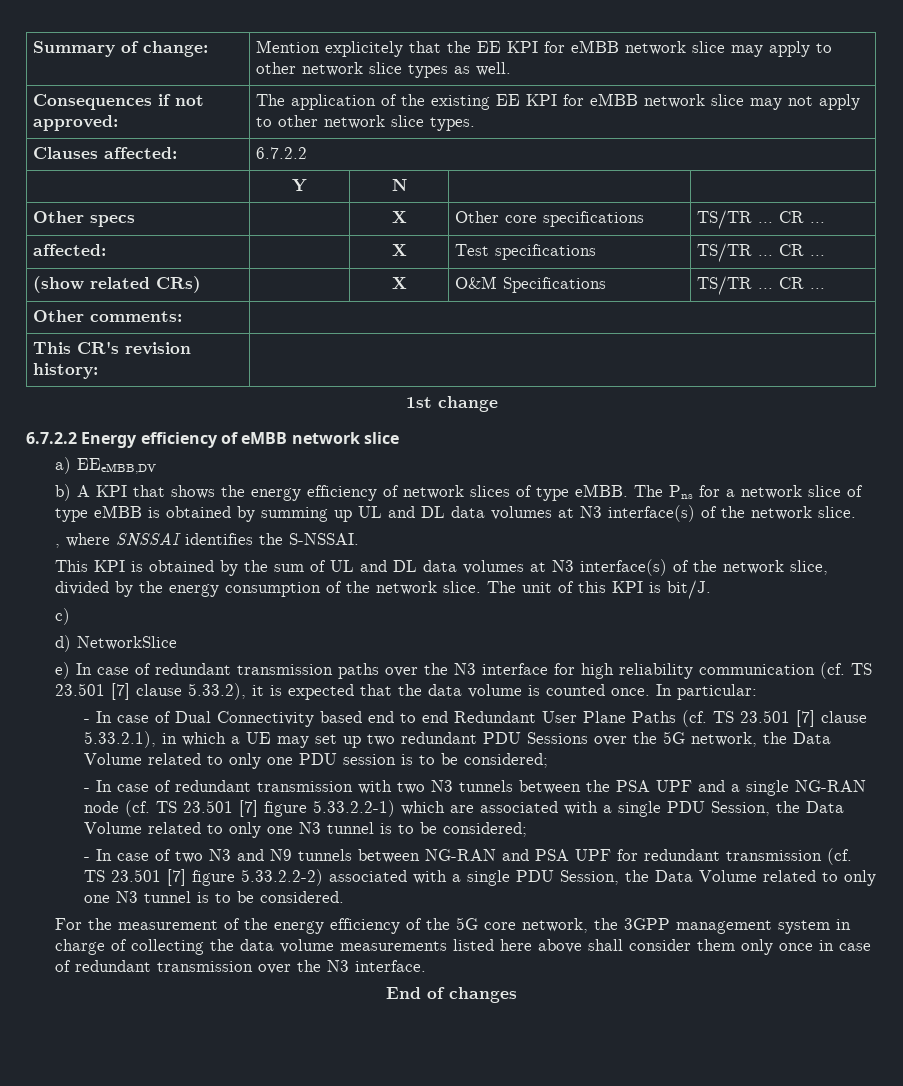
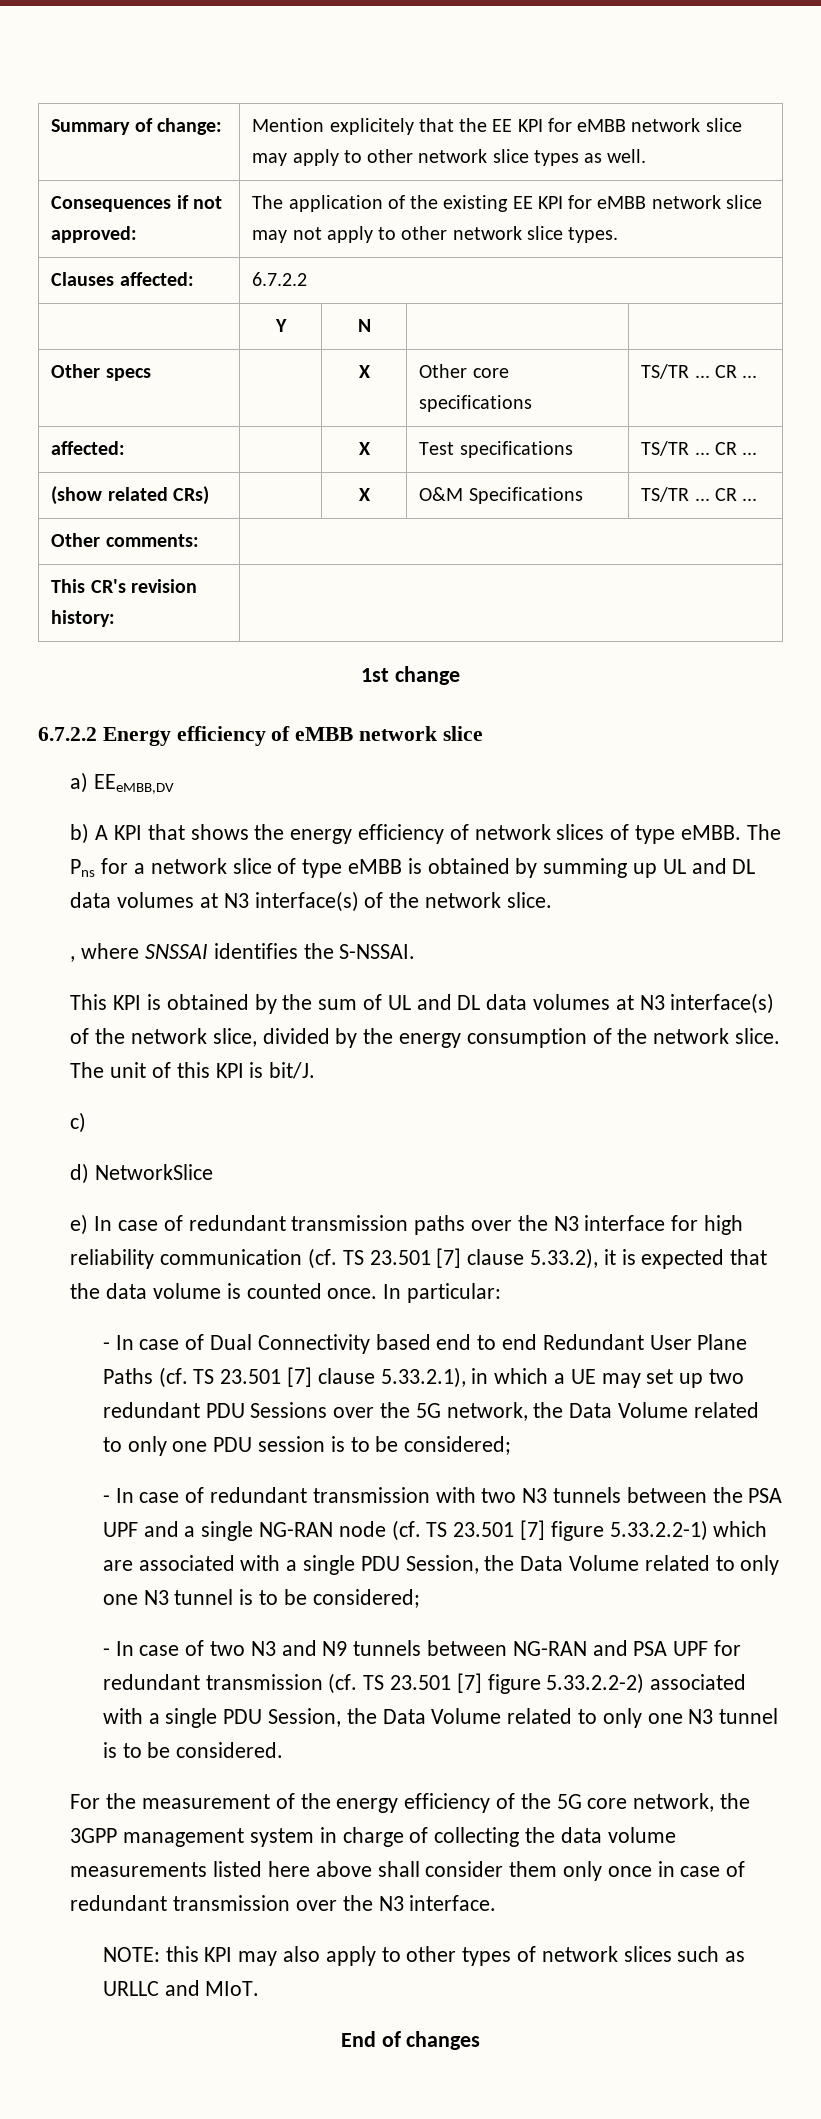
+ NOTE: this KPI may also apply to other types of network slices such as URLLC and MIoT.

